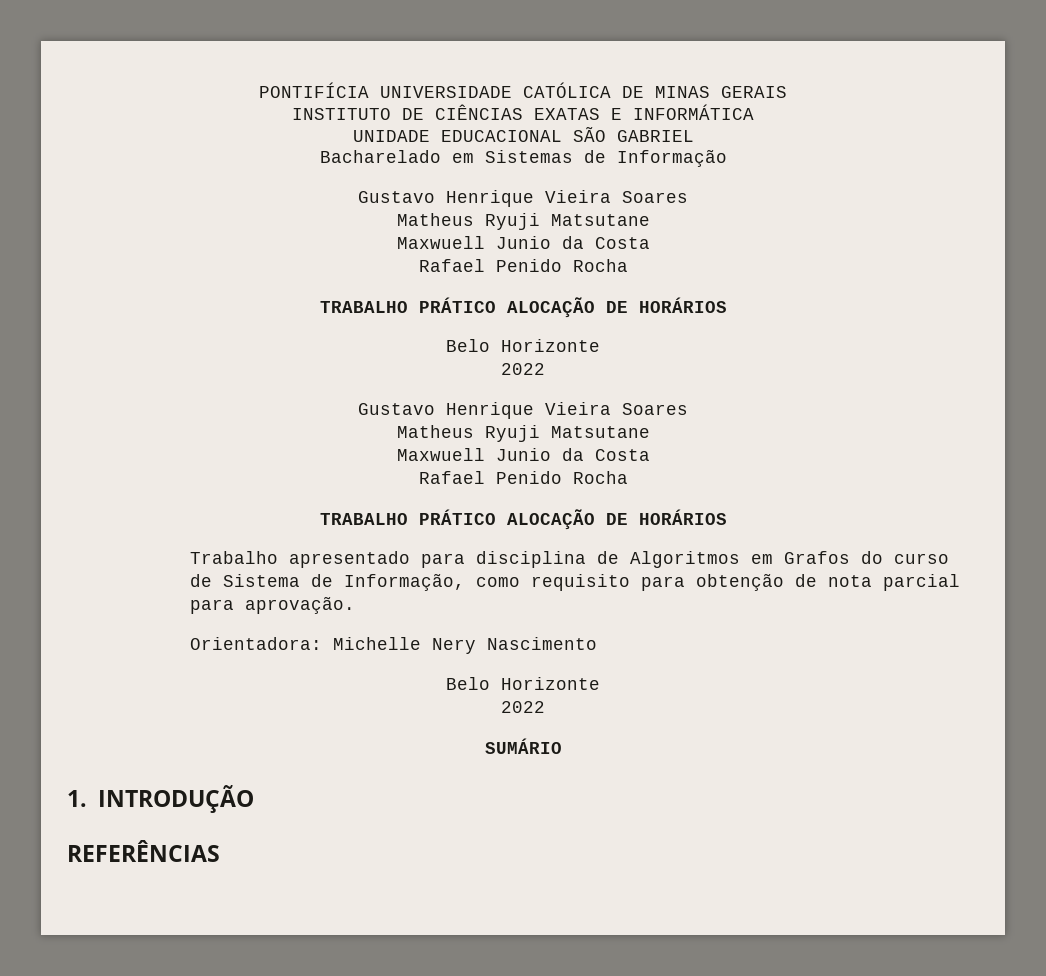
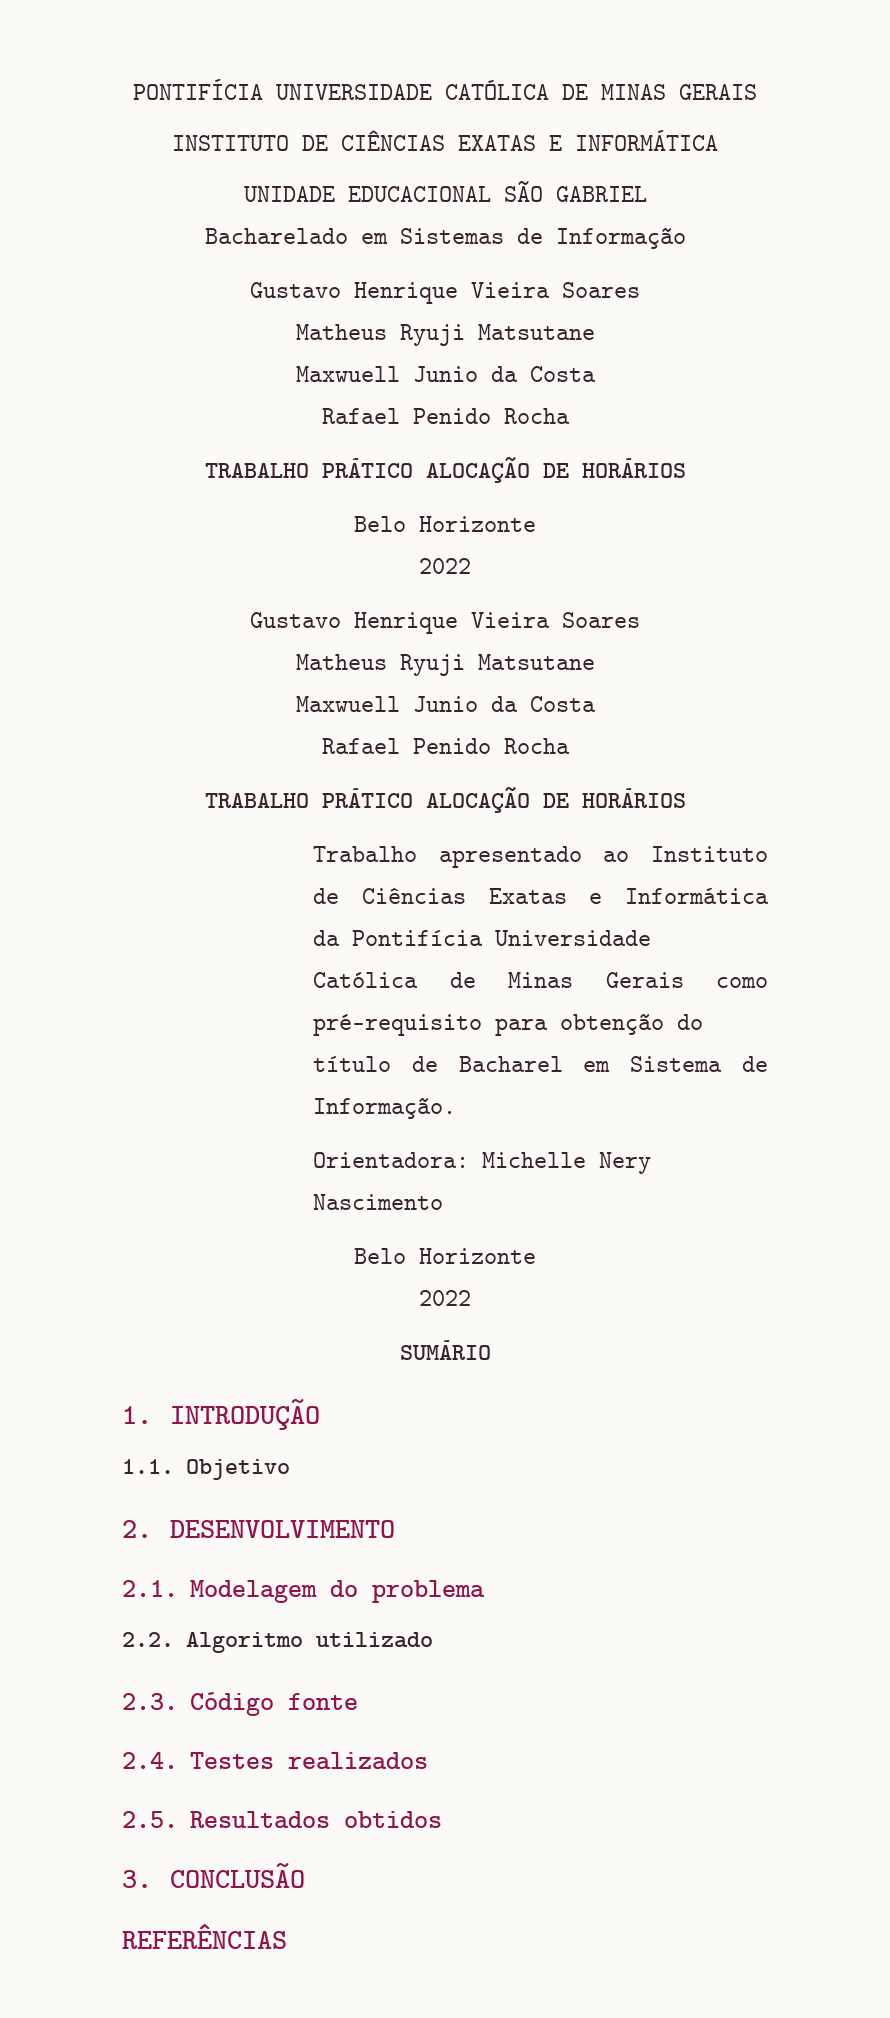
- Trabalho apresentado para disciplina de Algoritmos em Grafos do curso de Sistema de Informação, como requisito para obtenção de nota parcial para aprovação.
+ Trabalho apresentado ao Instituto de Ciências Exatas e Informática da Pontifícia Universidade Católica de Minas Gerais como pré-requisito para obtenção do título de Bacharel em Sistema de Informação.
+ 1.1. Objetivo
+ 2. DESENVOLVIMENTO
+ 2.1. Modelagem do problema
+ 2.2. Algoritmo utilizado
+ 2.3. Código fonte
+ 2.4. Testes realizados
+ 2.5. Resultados obtidos
+ 3. CONCLUSÃO

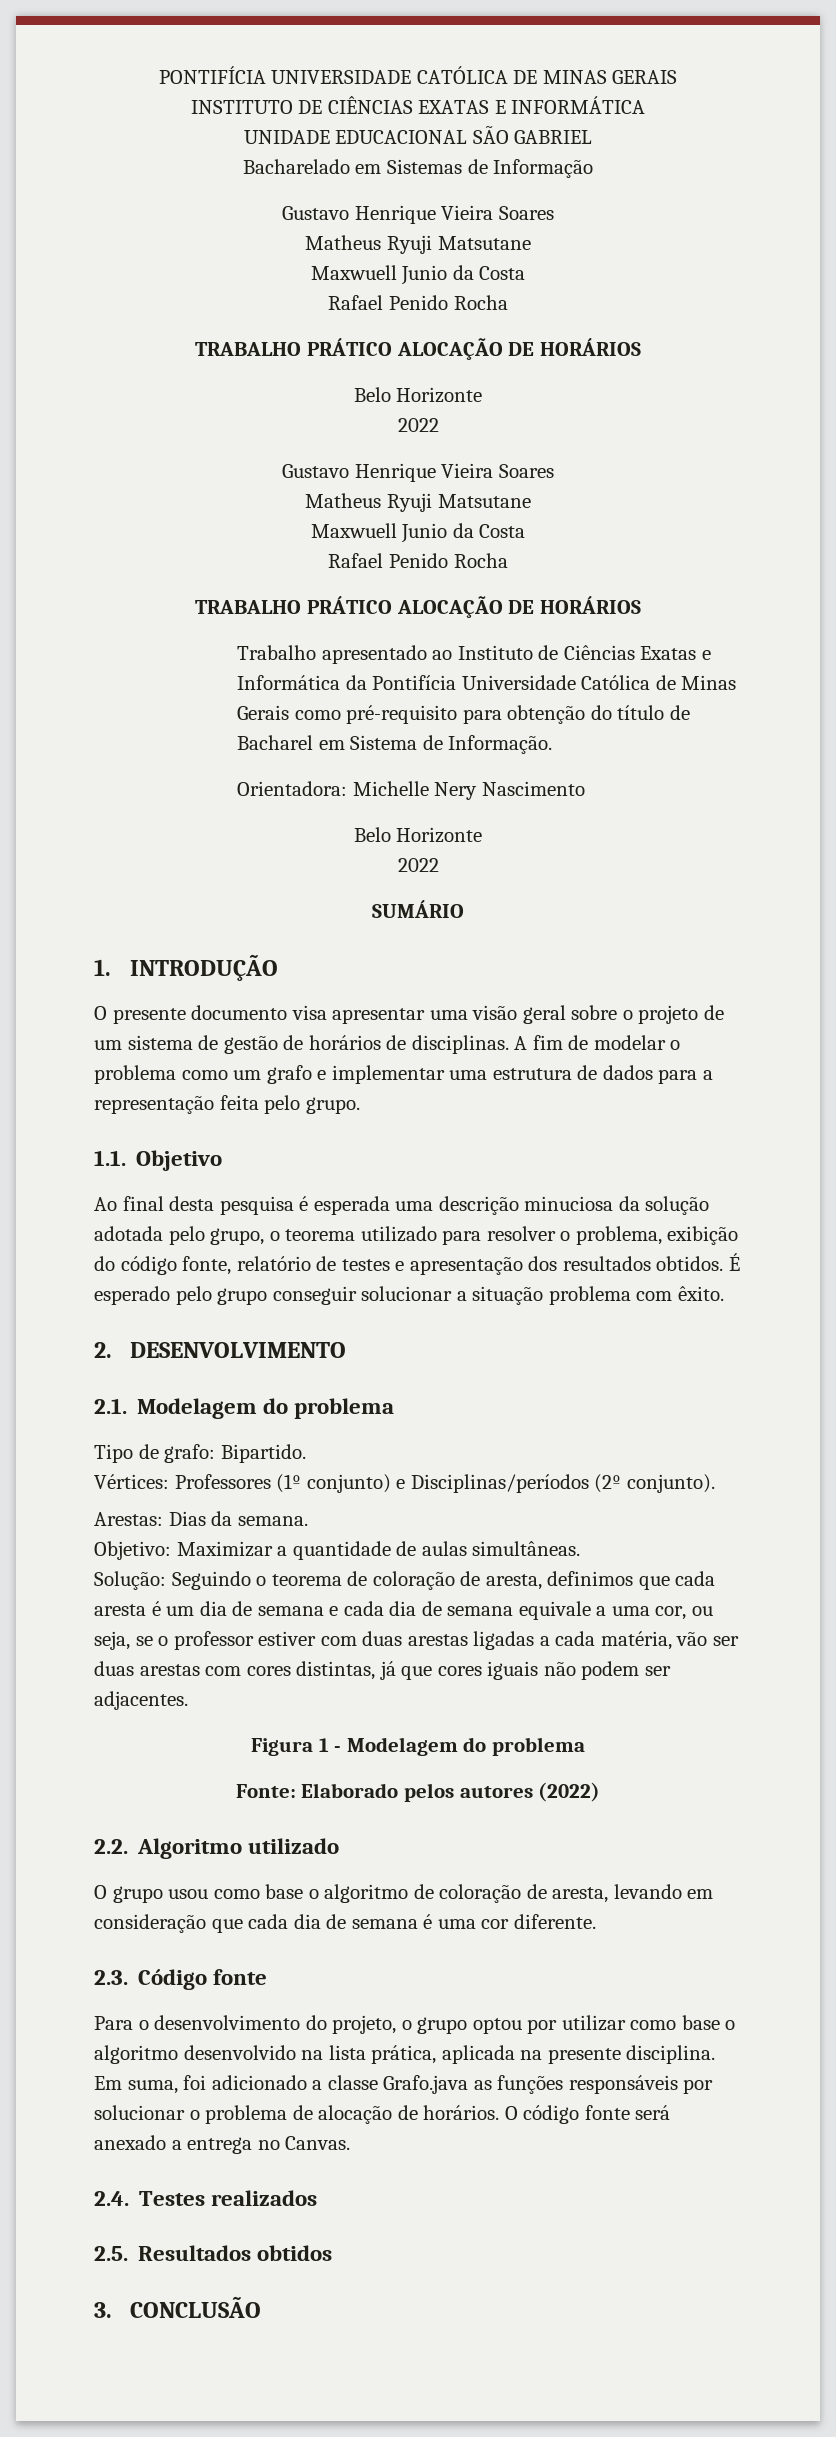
+ O presente documento visa apresentar uma visão geral sobre o projeto de um sistema de gestão de horários de disciplinas. A fim de modelar o problema como um grafo e implementar uma estrutura de dados para a representação feita pelo grupo.
  1.1. Objetivo
+ Ao final desta pesquisa é esperada uma descrição minuciosa da solução adotada pelo grupo, o teorema utilizado para resolver o problema, exibição do código fonte, relatório de testes e apresentação dos resultados obtidos. É esperado pelo grupo conseguir solucionar a situação problema com êxito.
+ Tipo de grafo: Bipartido.
+ Vértices: Professores (1º conjunto) e Disciplinas/períodos (2º conjunto).
+ Arestas: Dias da semana.
+ Objetivo: Maximizar a quantidade de aulas simultâneas.
+ Solução: Seguindo o teorema de coloração de aresta, definimos que cada aresta é um dia de semana e cada dia de semana equivale a uma cor, ou seja, se o professor estiver com duas arestas ligadas a cada matéria, vão ser duas arestas com cores distintas, já que cores iguais não podem ser adjacentes.
+ Figura 1 - Modelagem do problema
+ Fonte: Elaborado pelos autores (2022)
  2.2. Algoritmo utilizado
+ O grupo usou como base o algoritmo de coloração de aresta, levando em consideração que cada dia de semana é uma cor diferente.
  2.3. Código fonte
+ Para o desenvolvimento do projeto, o grupo optou por utilizar como base o algoritmo desenvolvido na lista prática, aplicada na presente disciplina. Em suma, foi adicionado a classe Grafo.java as funções responsáveis por solucionar o problema de alocação de horários. O código fonte será anexado a entrega no Canvas.
- REFERÊNCIAS

